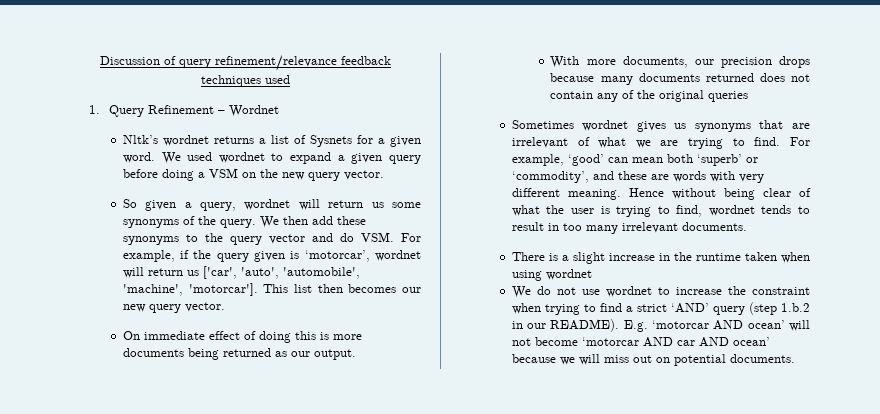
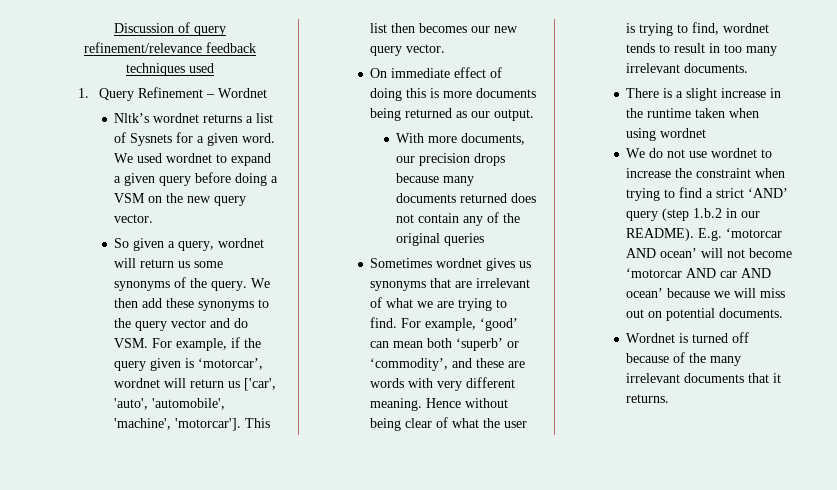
+ Wordnet is turned off because of the many irrelevant documents that it returns.

